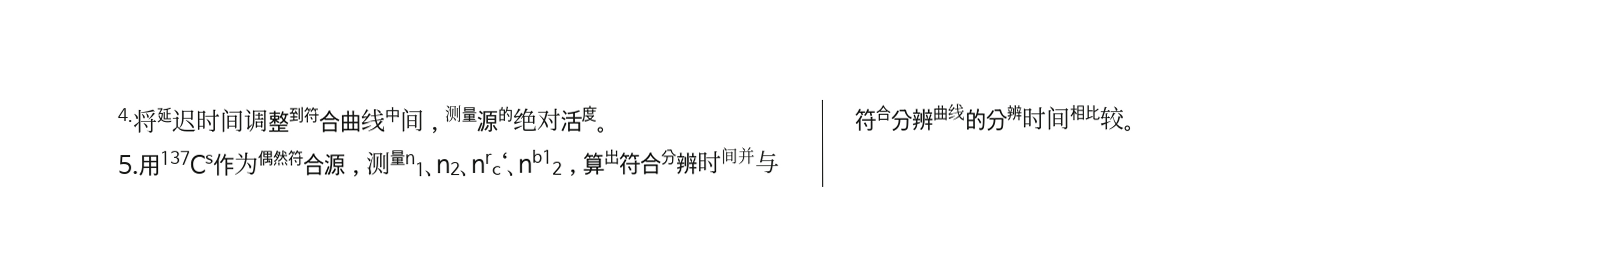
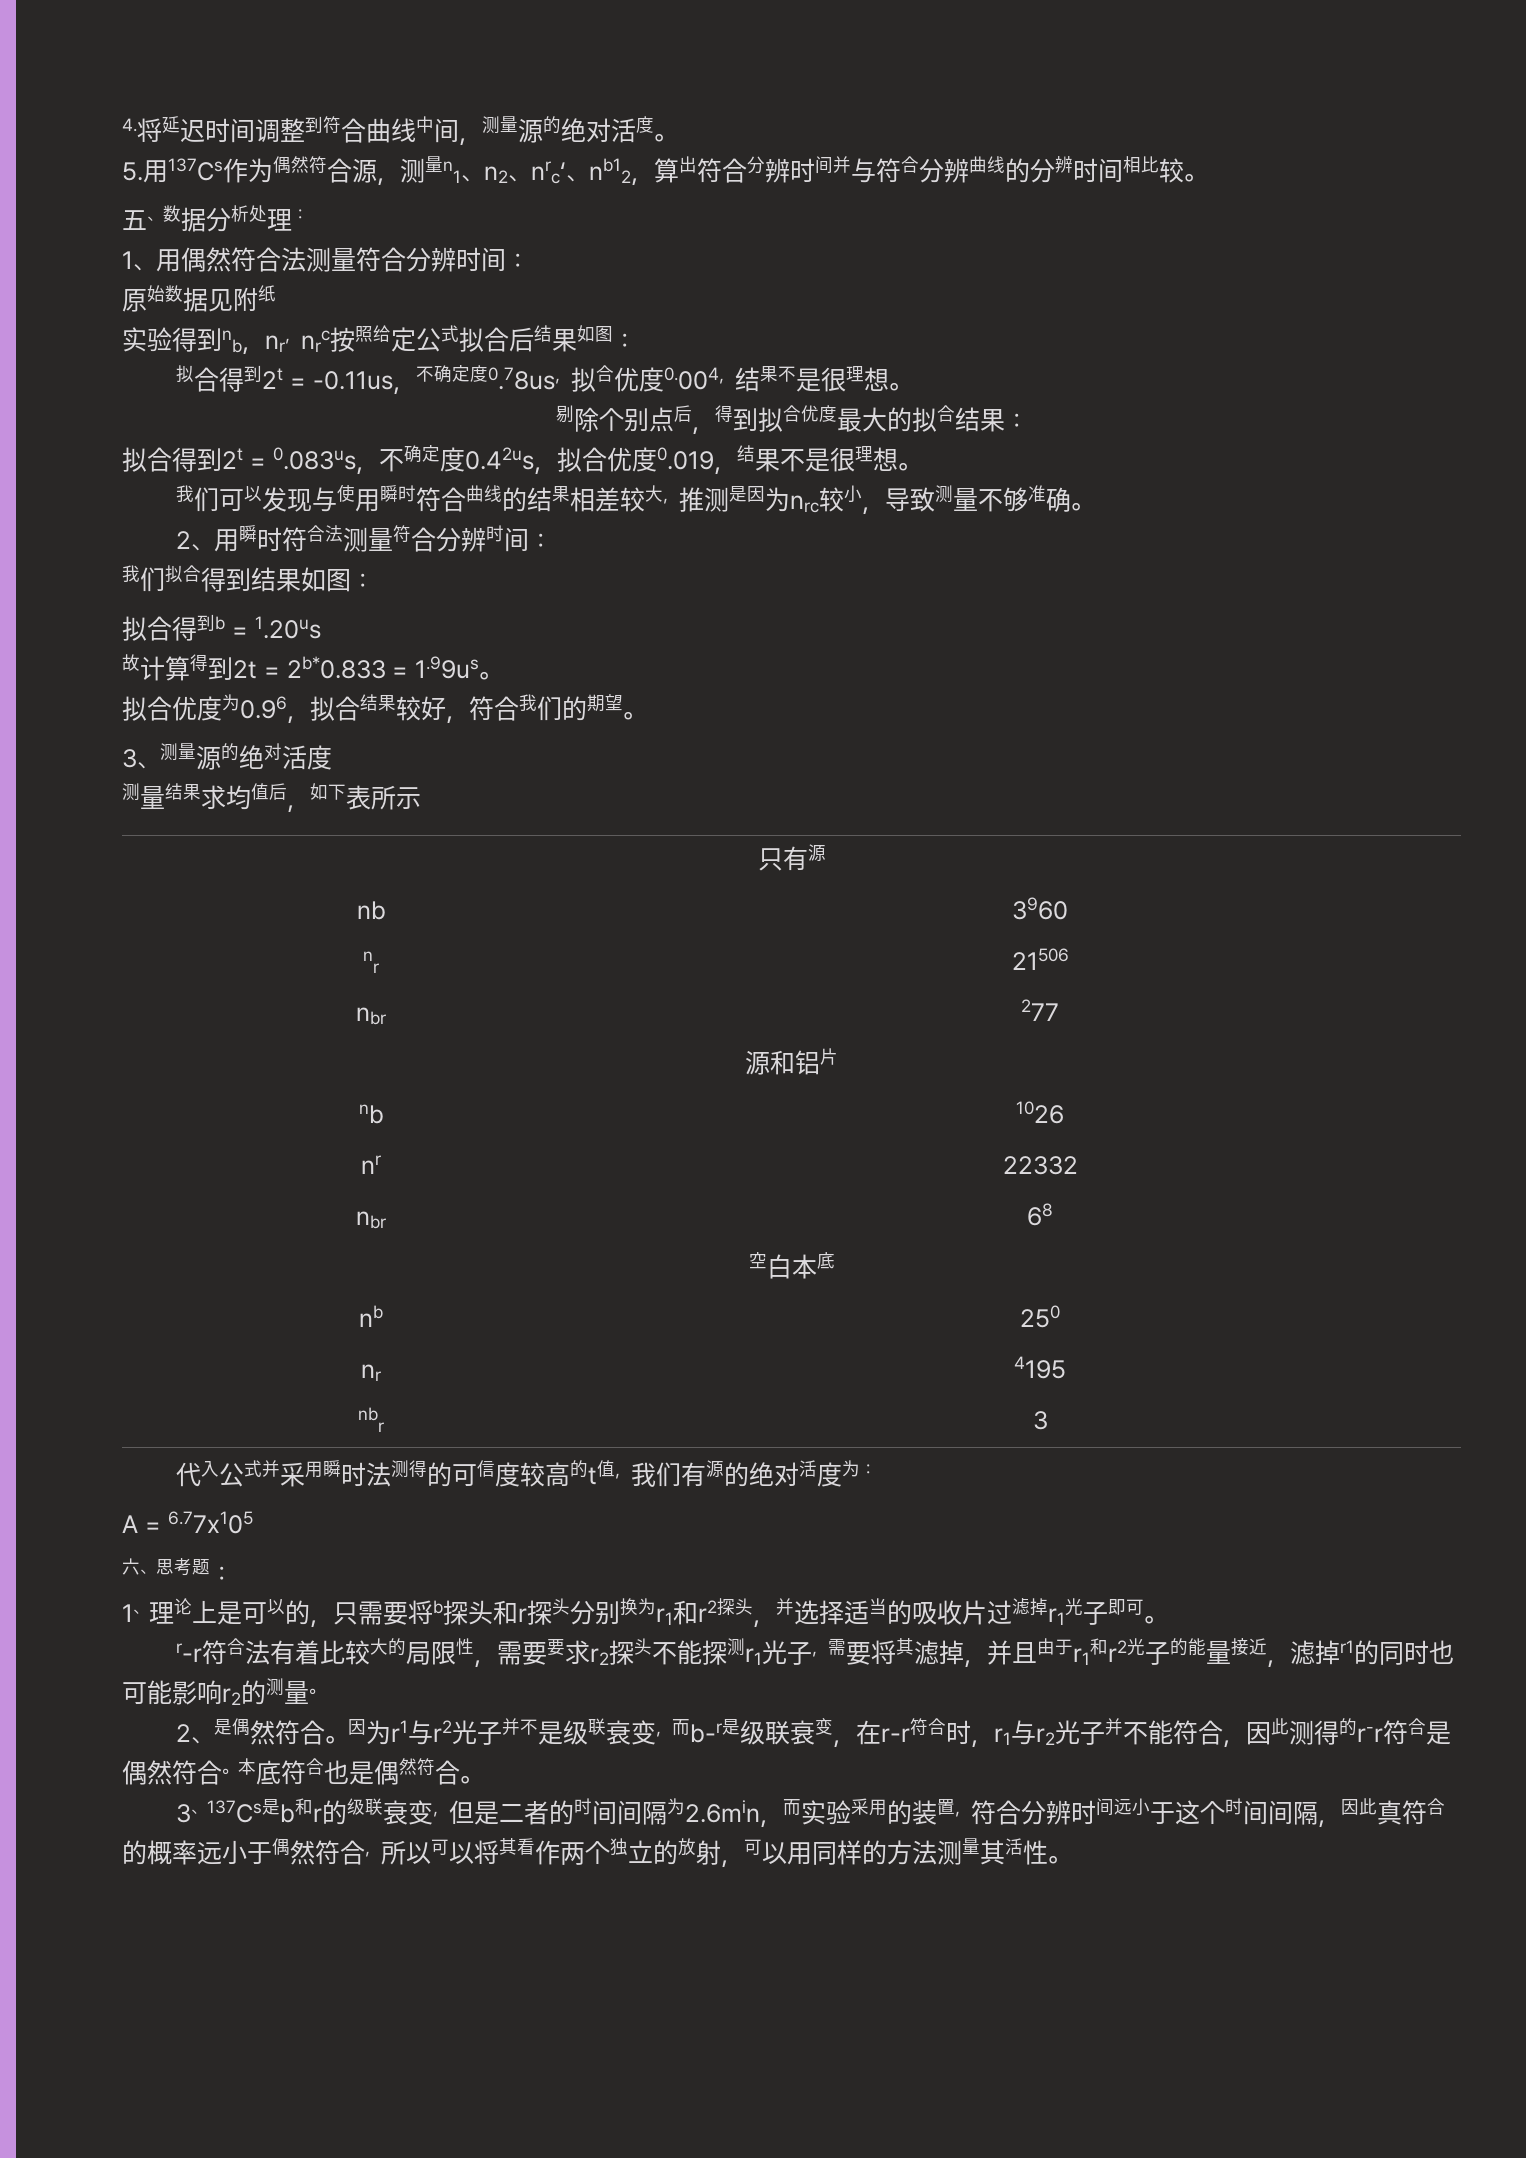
+ 五、数据分析处理：
+ 1、用偶然符合法测量符合分辨时间：
+ 原始数据见附纸
+ 实验得到nb，nr，nrc按照给定公式拟合后结果如图：
+ 拟合得到2t = -0.11us，不确定度0.78us，拟合优度0.004，结果不是很理想。
+ 剔除个别点后，得到拟合优度最大的拟合结果：
+ 拟合得到2t = 0.083us，不确定度0.42us，拟合优度0.019，结果不是很理想。
+ 我们可以发现与使用瞬时符合曲线的结果相差较大，推测是因为nrc较小，导致测量不够准确。
+ 2、用瞬时符合法测量符合分辨时间：
+ 我们拟合得到结果如图：
+ 拟合得到b = 1.20us
+ 故计算得到2t = 2b*0.833 = 1.99us。
+ 拟合优度为0.96，拟合结果较好，符合我们的期望。
+ 3、测量源的绝对活度
+ 测量结果求均值后，如下表所示
+ 只有源
+ nb | 3960
+ nr | 21506
+ nbr | 277
+ 源和铝片
+ nb | 1026
+ nr | 22332
+ nbr | 68
+ 空白本底
+ nb | 250
+ nr | 4195
+ nbr | 3
+ 代入公式并采用瞬时法测得的可信度较高的t值，我们有源的绝对活度为：
+ A = 6.77x105
+ 六、思考题：
+ 1、理论上是可以的，只需要将b探头和r探头分别换为r1和r2探头，并选择适当的吸收片过滤掉r1光子即可。
+ r-r符合法有着比较大的局限性，需要要求r2探头不能探测r1光子，需要将其滤掉，并且由于r1和r2光子的能量接近，滤掉r1的同时也可能影响r2的测量。
+ 2、是偶然符合。因为r1与r2光子并不是级联衰变，而b-r是级联衰变，在r-r符合时，r1与r2光子并不能符合，因此测得的r-r符合是偶然符合。本底符合也是偶然符合。
+ 3、137Cs是b和r的级联衰变，但是二者的时间间隔为2.6min，而实验采用的装置，符合分辨时间远小于这个时间间隔，因此真符合的概率远小于偶然符合，所以可以将其看作两个独立的放射，可以用同样的方法测量其活性。

